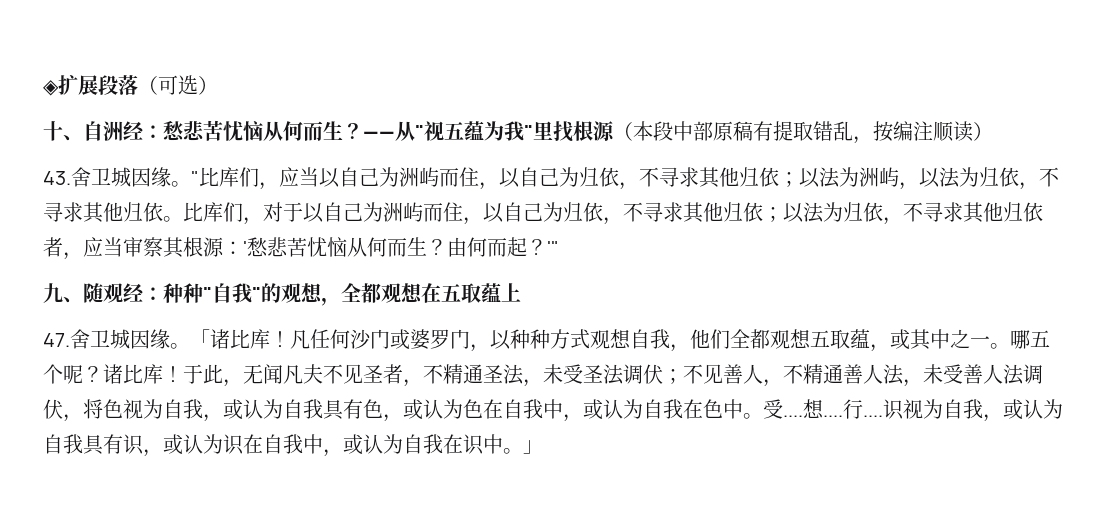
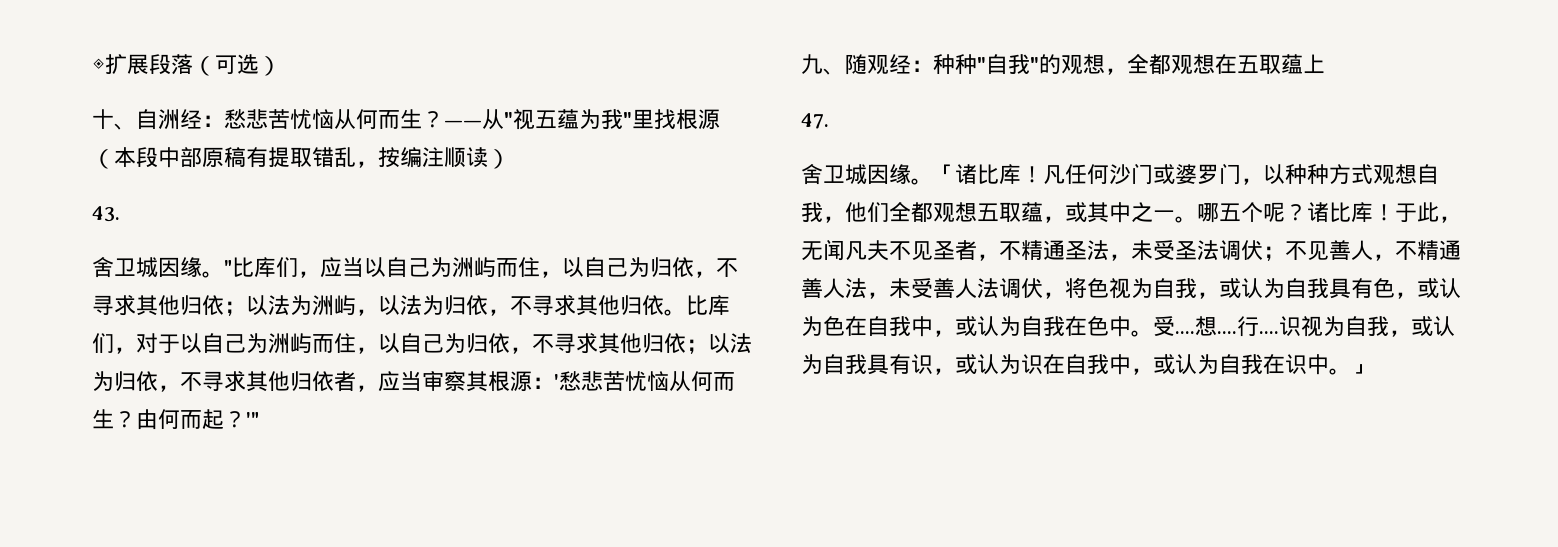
- 43.舍卫城因缘。
+ 43.
+ 舍卫城因缘。
- 47.舍卫城因缘。
+ 47.
+ 舍卫城因缘。

